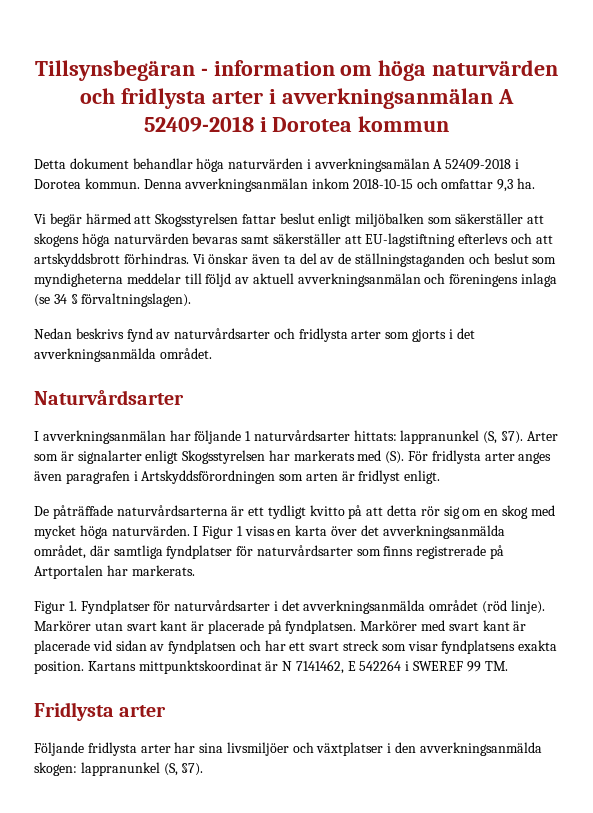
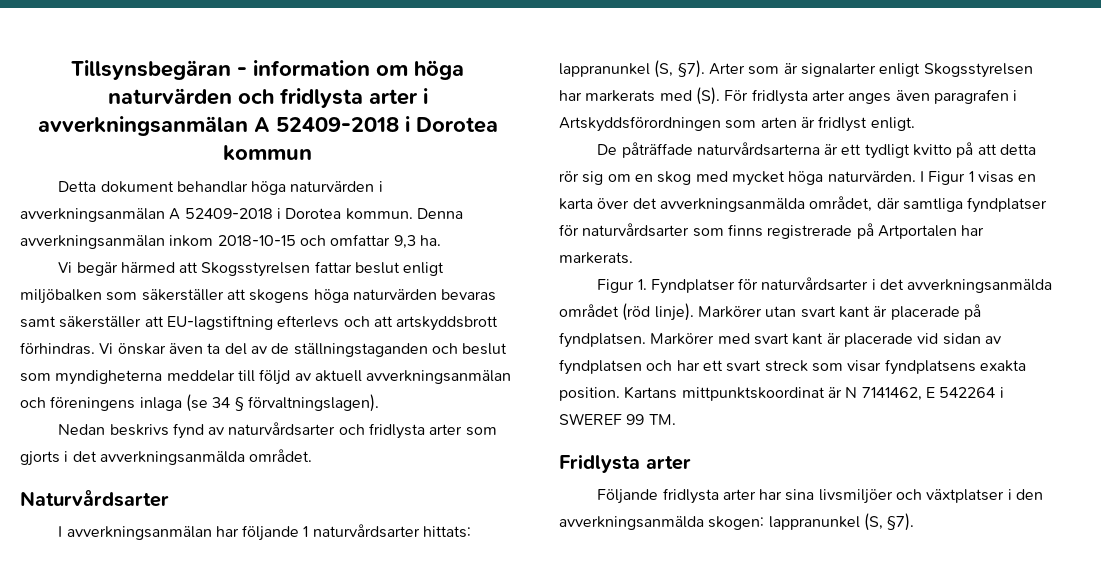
- Detta dokument behandlar höga naturvärden i avverkningsamälan A 52409-2018 i Dorotea kommun.
+ Detta dokument behandlar höga naturvärden i avverkningsanmälan A 52409-2018 i Dorotea kommun.

